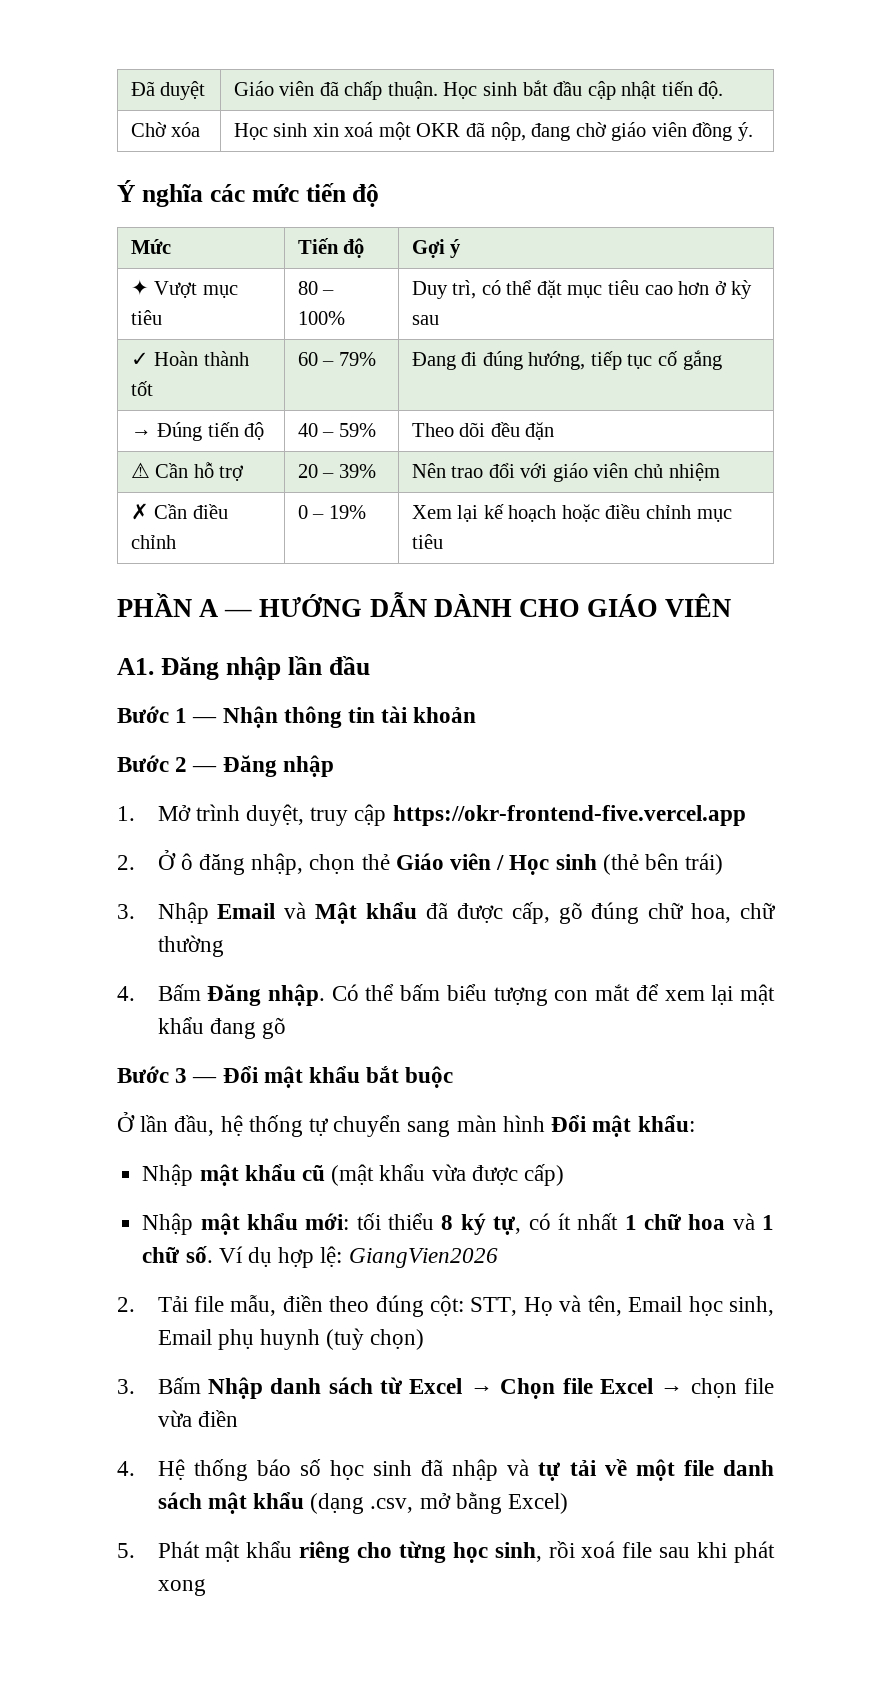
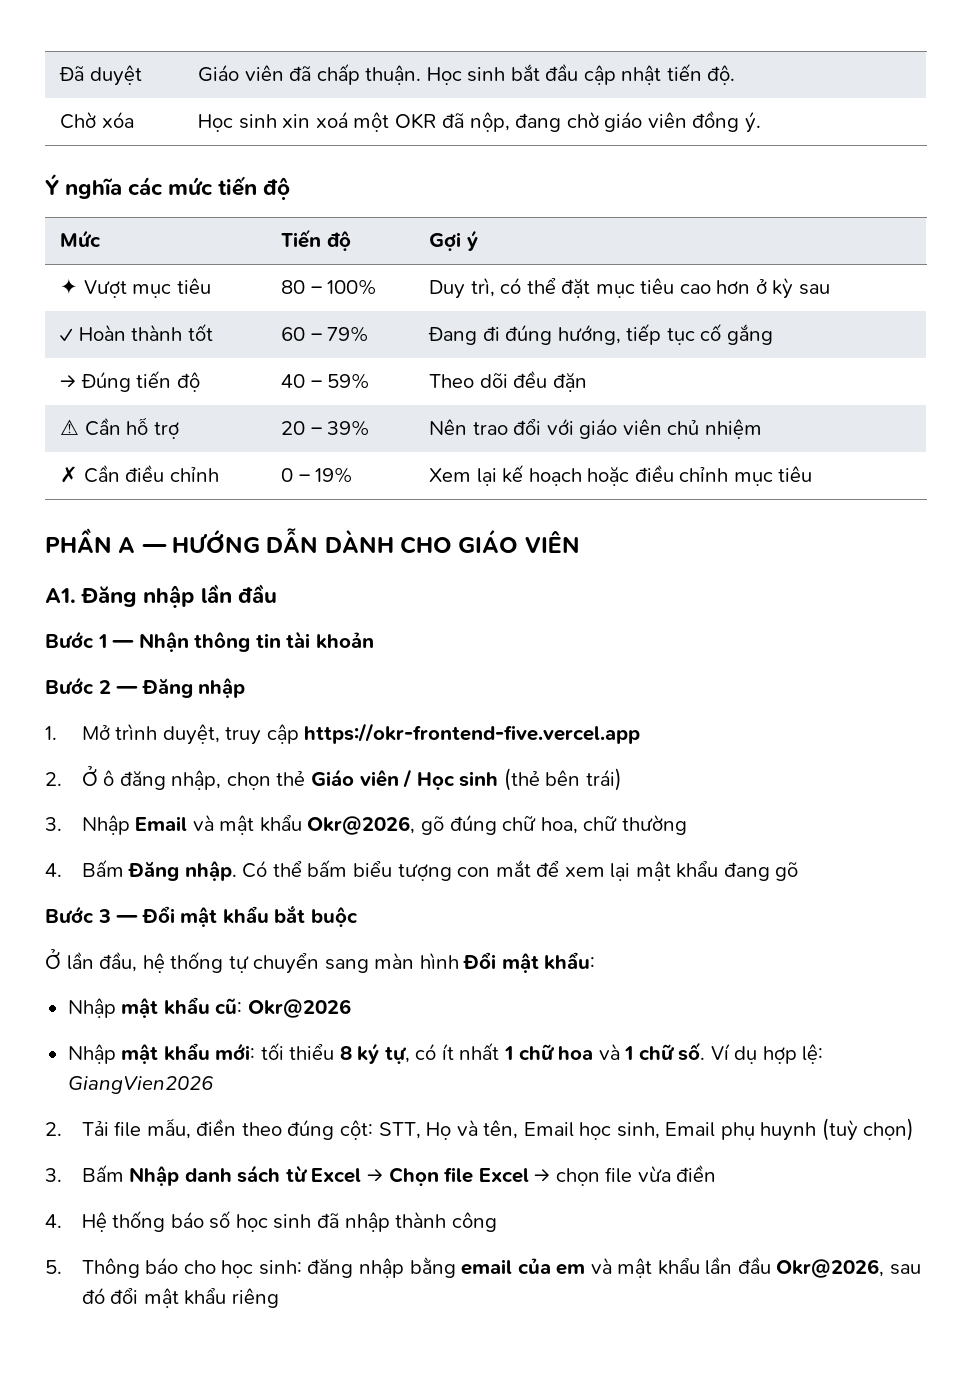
- 3. Nhập Email và Mật khẩu đã được cấp, gõ đúng chữ hoa, chữ thường
+ 3. Nhập Email và mật khẩu Okr@2026, gõ đúng chữ hoa, chữ thường
- Nhập mật khẩu cũ (mật khẩu vừa được cấp)
+ Nhập mật khẩu cũ: Okr@2026
- 4. Hệ thống báo số học sinh đã nhập và tự tải về một file danh sách mật khẩu (dạng .csv, mở bằng Excel)
- 5. Phát mật khẩu riêng cho từng học sinh, rồi xoá file sau khi phát xong
+ 4. Hệ thống báo số học sinh đã nhập thành công
+ 5. Thông báo cho học sinh: đăng nhập bằng email của em và mật khẩu lần đầu Okr@2026, sau đó đổi mật khẩu riêng

